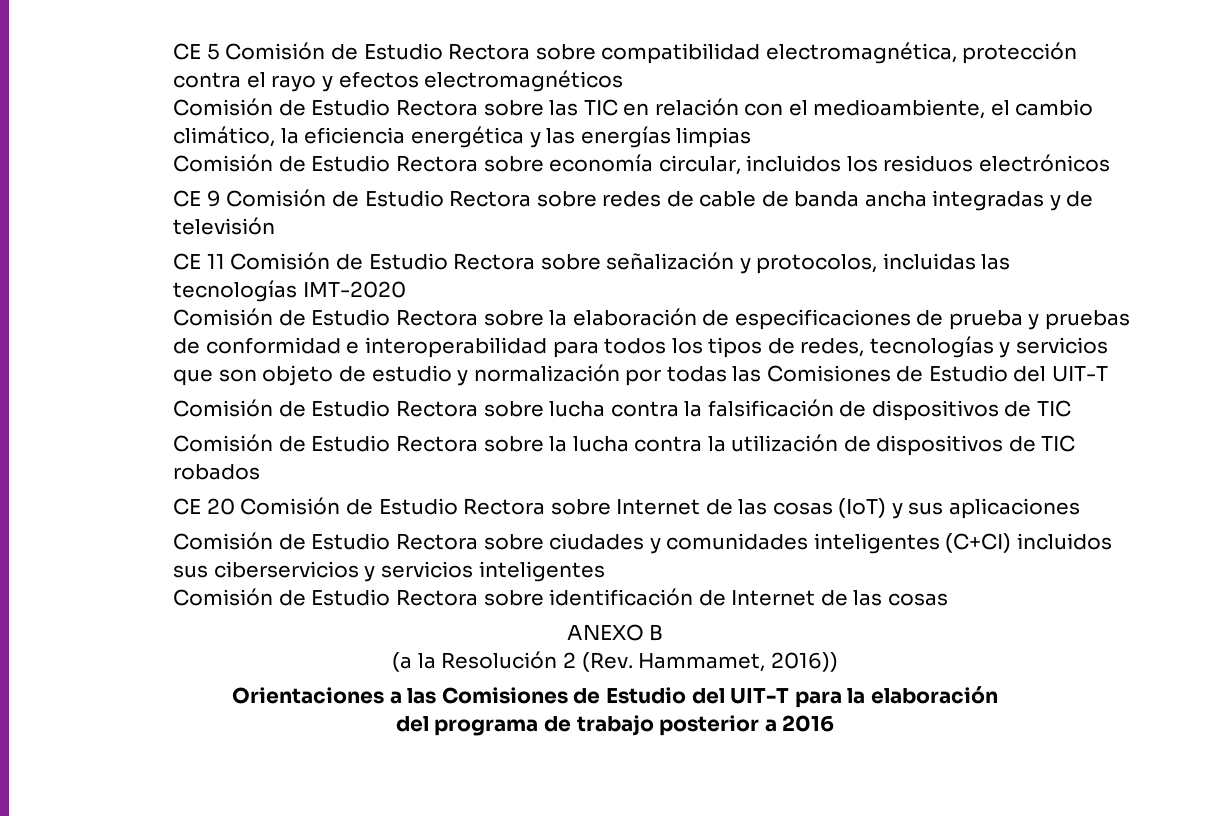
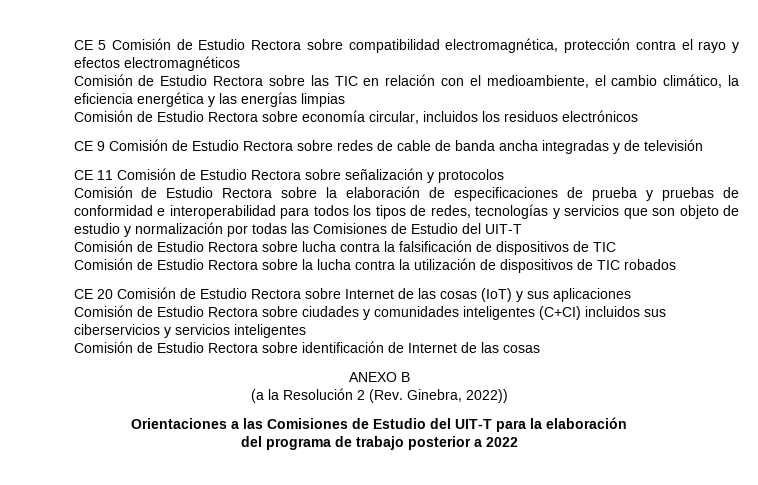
- CE 11 Comisión de Estudio Rectora sobre señalización y protocolos, incluidas las tecnologías IMT-2020
+ CE 11 Comisión de Estudio Rectora sobre señalización y protocolos
- (a la Resolución 2 (Rev. Hammamet, 2016))
+ (a la Resolución 2 (Rev. Ginebra, 2022))
- del programa de trabajo posterior a 2016
+ del programa de trabajo posterior a 2022

